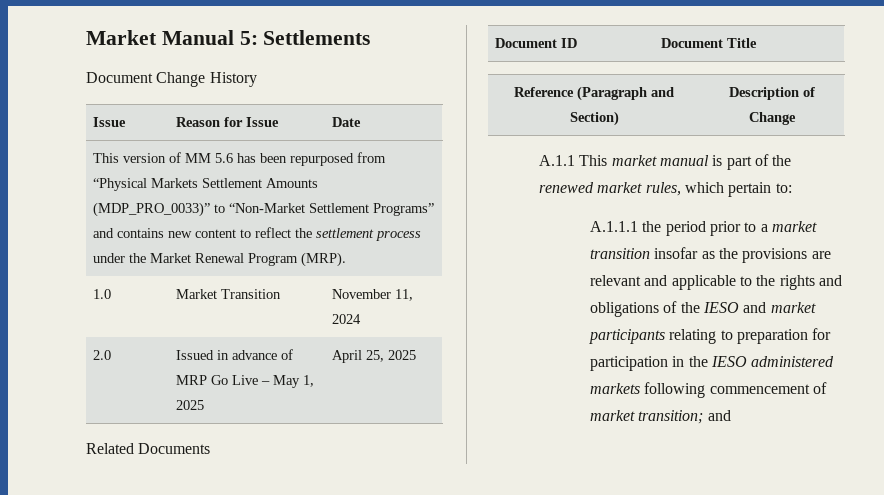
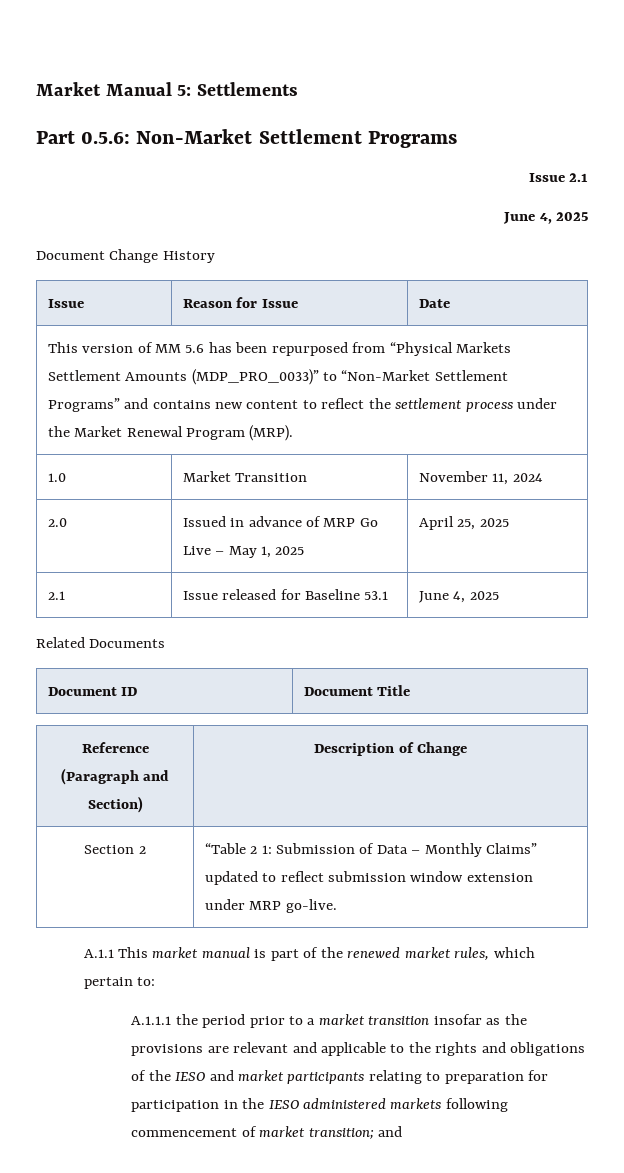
+ Part 0.5.6: Non-Market Settlement Programs
+ Issue 2.1
+ June 4, 2025
+ 2.1 | Issue released for Baseline 53.1 | June 4, 2025
+ Section 2 | “Table 2 1: Submission of Data – Monthly Claims” updated to reflect submission window extension under MRP go-live.

